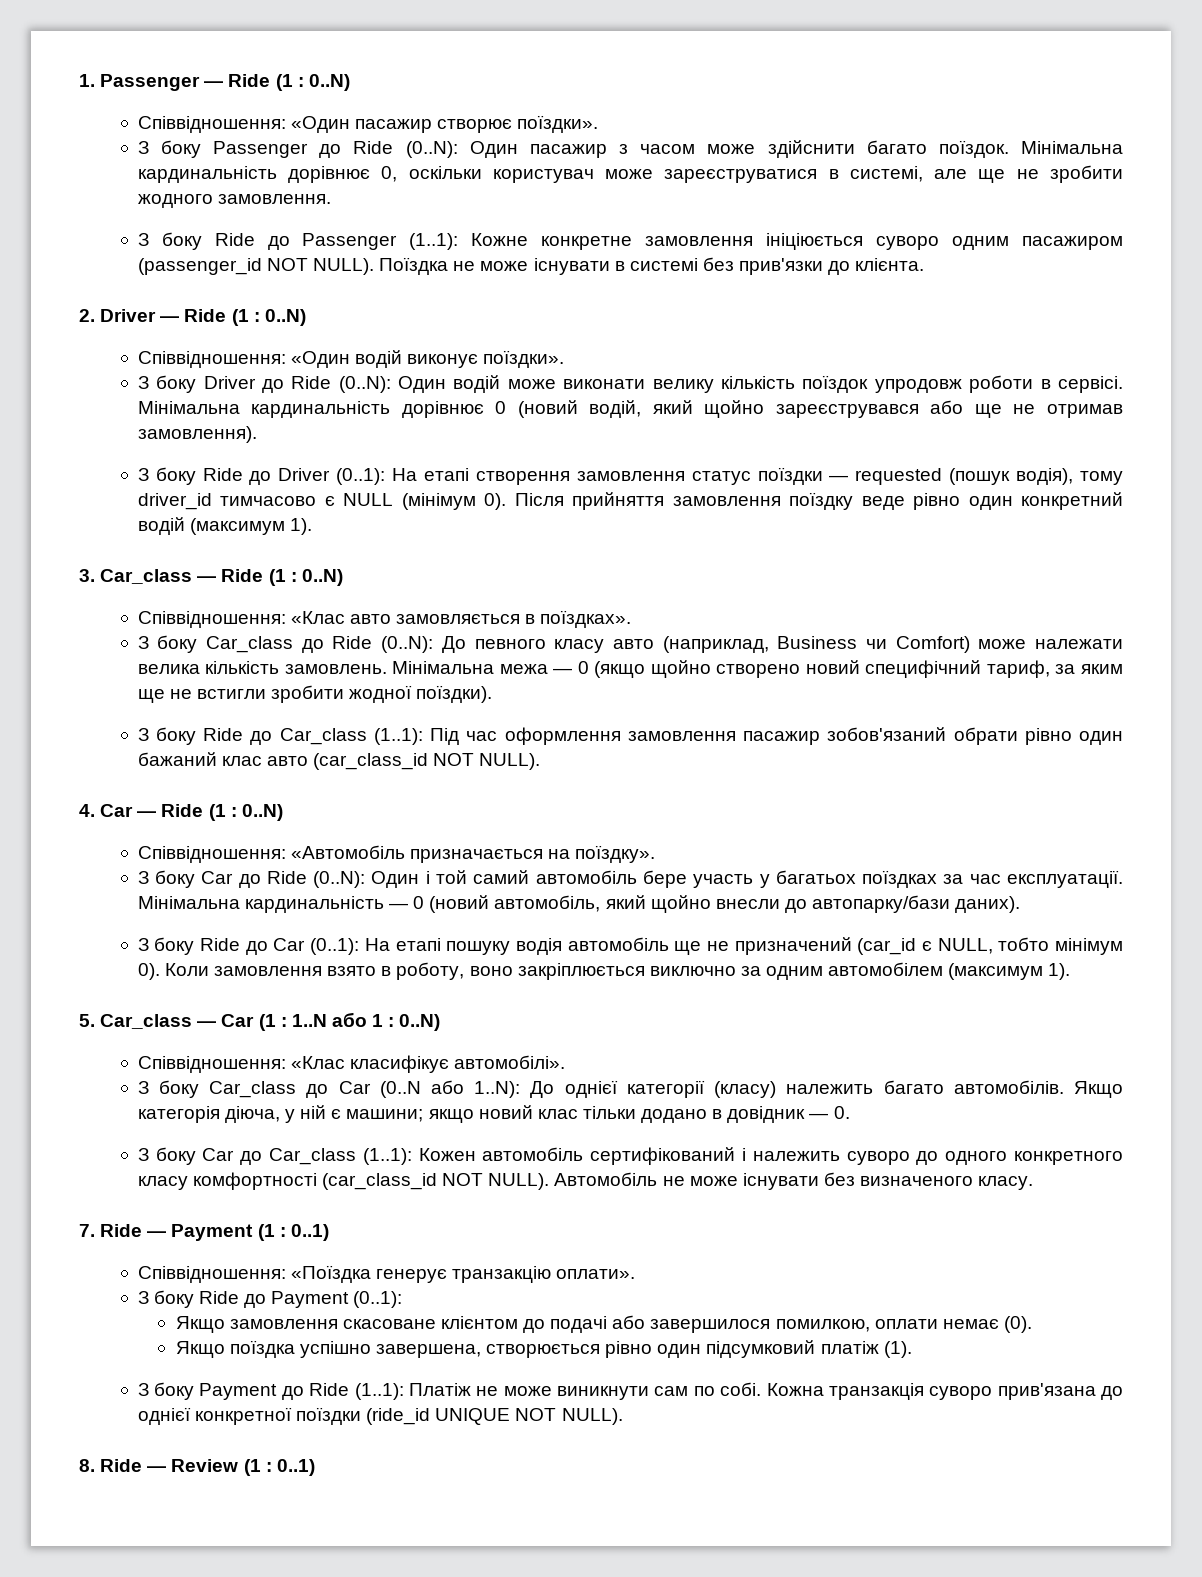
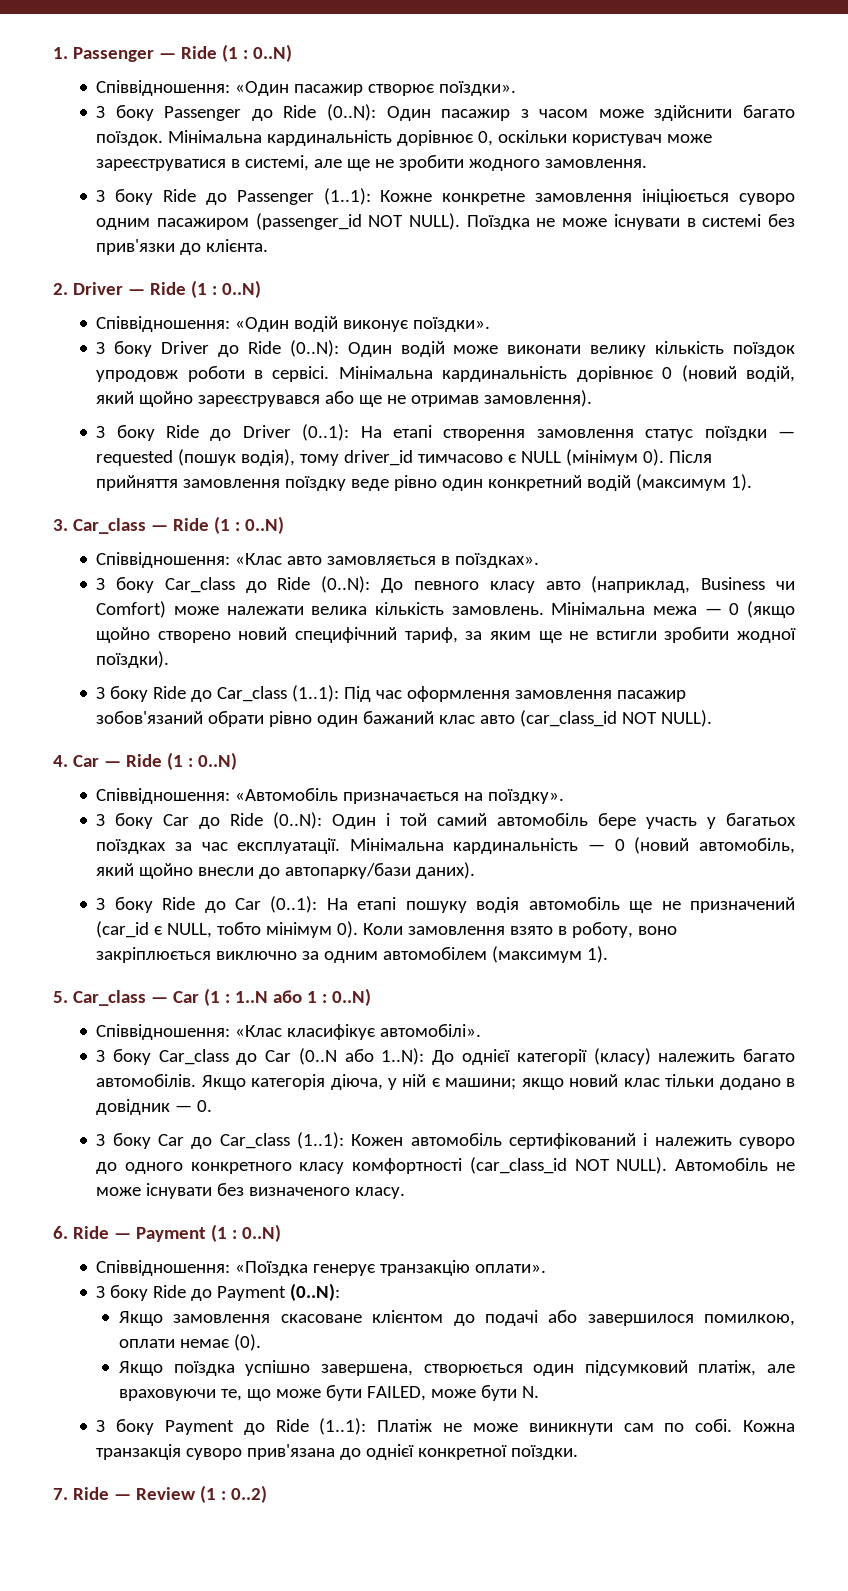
- 7. Ride — Payment (1 : 0..1)
+ 6. Ride — Payment (1 : 0..N)
- З боку Ride до Payment (0..1):
+ З боку Ride до Payment (0..N):
- Якщо поїздка успішно завершена, створюється рівно один підсумковий платіж (1).
+ Якщо поїздка успішно завершена, створюється один підсумковий платіж, але враховуючи те, що може бути FAILED, може бути N.
- Кожна транзакція суворо прив'язана до однієї конкретної поїздки (ride_id UNIQUE NOT NULL).
- 8. Ride — Review (1 : 0..1)
+ Кожна транзакція суворо прив'язана до однієї конкретної поїздки.
+ 7. Ride — Review (1 : 0..2)

